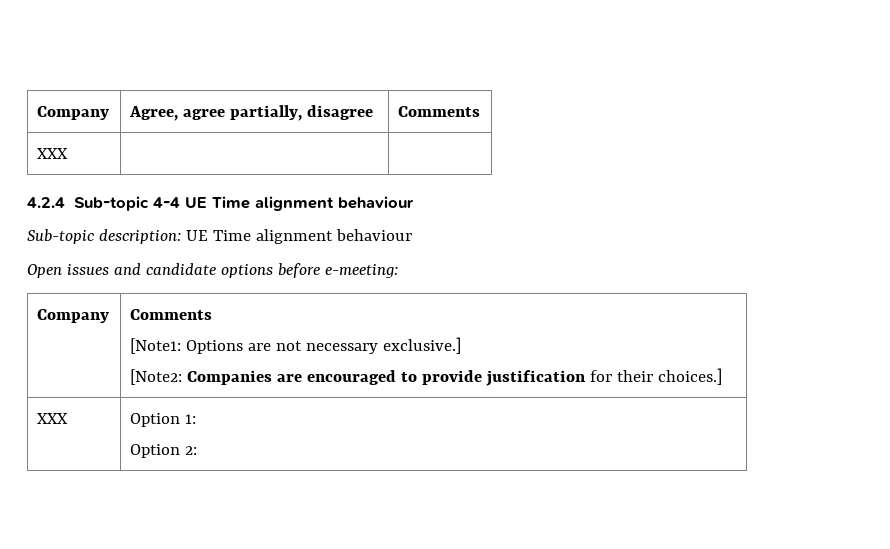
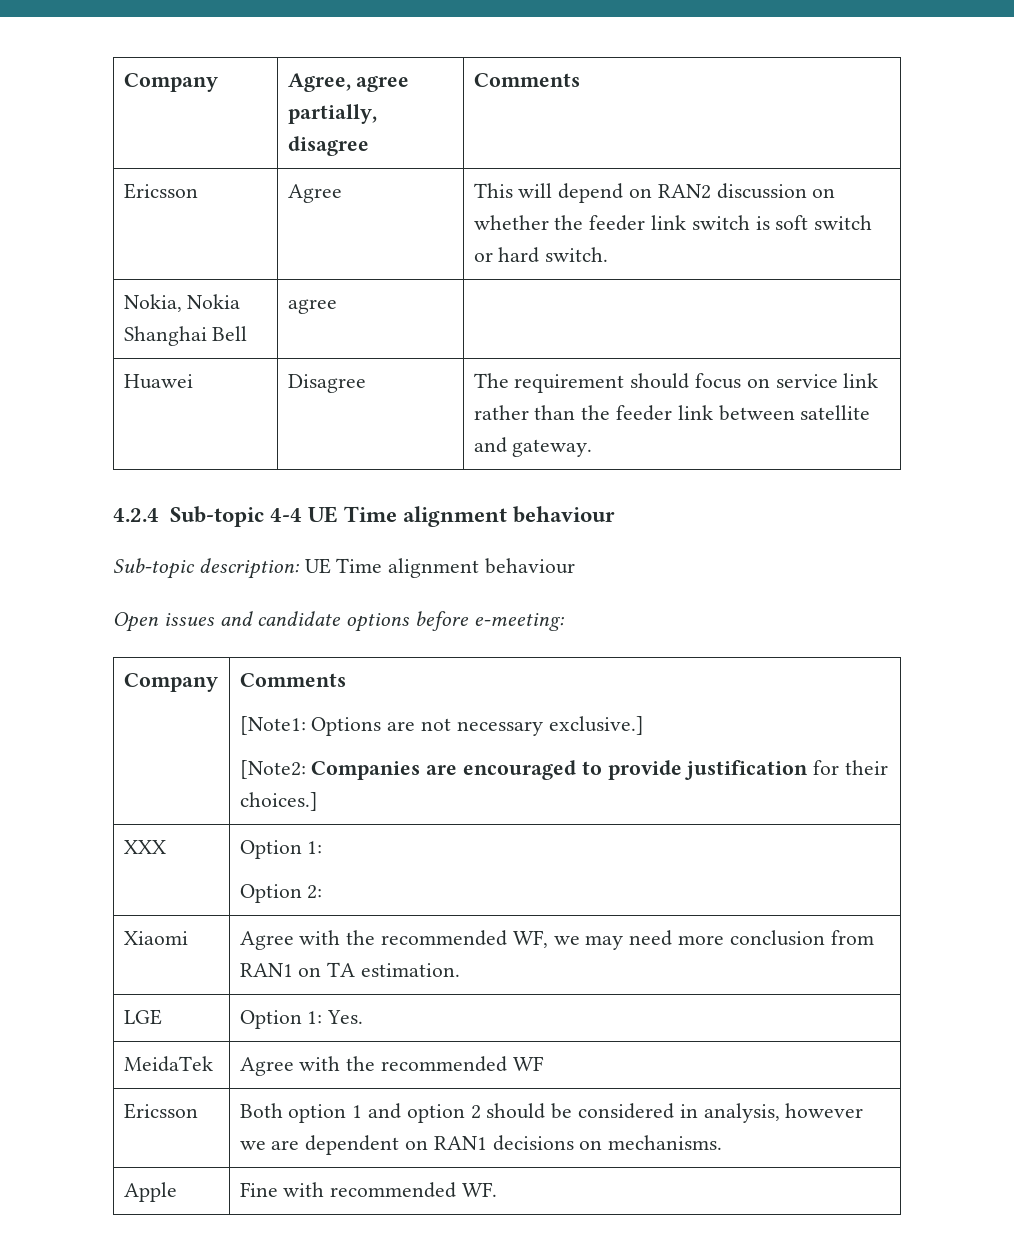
- XXX | |
+ Ericsson | Agree | This will depend on RAN2 discussion on whether the feeder link switch is soft switch or hard switch.
+ Nokia, Nokia Shanghai Bell | agree |
+ Huawei | Disagree | The requirement should focus on service link rather than the feeder link between satellite and gateway.
+ Xiaomi | Agree with the recommended WF, we may need more conclusion from RAN1 on TA estimation.
+ LGE | Option 1: Yes.
+ MeidaTek | Agree with the recommended WF
+ Ericsson | Both option 1 and option 2 should be considered in analysis, however we are dependent on RAN1 decisions on mechanisms.
+ Apple | Fine with recommended WF.

